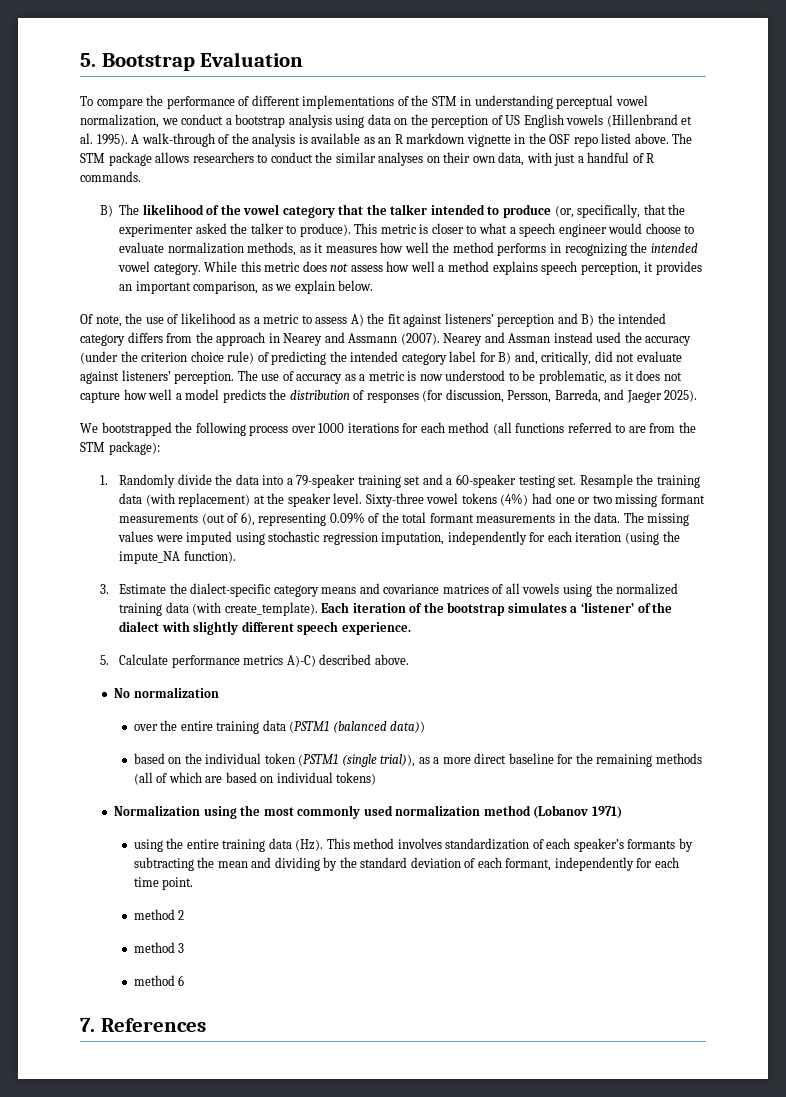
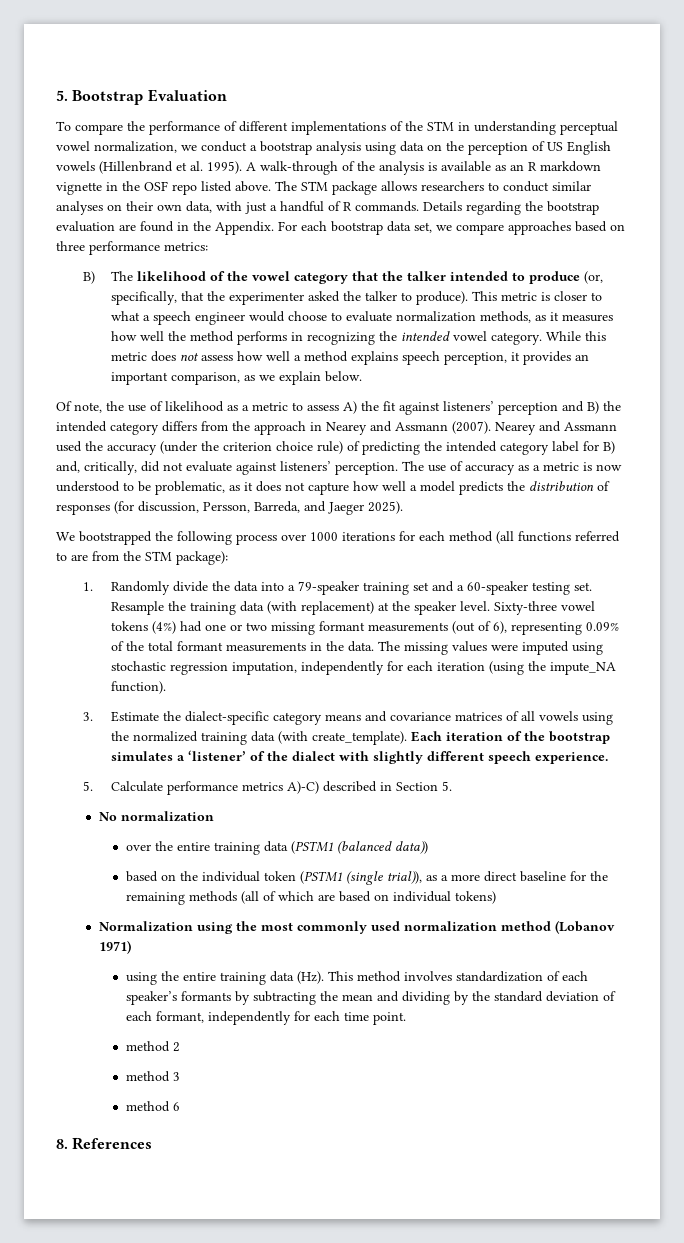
- The STM package allows researchers to conduct the similar analyses on their own data, with just a handful of R commands.
+ The STM package allows researchers to conduct similar analyses on their own data, with just a handful of R commands. Details regarding the bootstrap evaluation are found in the Appendix. For each bootstrap data set, we compare approaches based on three performance metrics:
- Nearey and Assman instead used the accuracy (under the criterion choice rule) of predicting the intended category label for B) and, critically, did not evaluate against listeners’ perception.
+ Nearey and Assmann used the accuracy (under the criterion choice rule) of predicting the intended category label for B) and, critically, did not evaluate against listeners’ perception.
- 5. Calculate performance metrics A)-C) described above.
+ 5. Calculate performance metrics A)-C) described in Section 5.
- 7. References
+ 8. References

